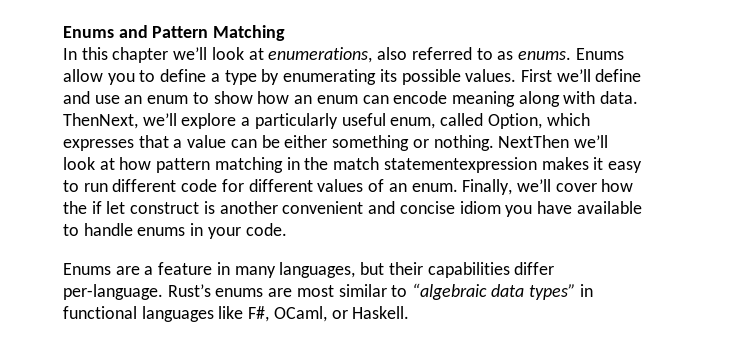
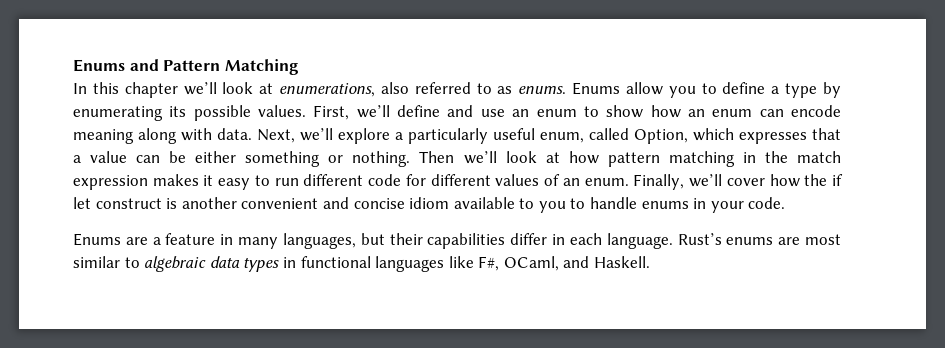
- First we’ll define and use an enum to show how an enum can encode meaning along with data.
+ First, we’ll define and use an enum to show how an enum can encode meaning along with data.
- ThenNext, we’ll explore a particularly useful enum, called Option, which expresses that a value can be either something or nothing.
+ Next, we’ll explore a particularly useful enum, called Option, which expresses that a value can be either something or nothing.
- NextThen we’ll look at how pattern matching in the match statementexpression makes it easy to run different code for different values of an enum.
+ Then we’ll look at how pattern matching in the match expression makes it easy to run different code for different values of an enum.
- Finally, we’ll cover how the if let construct is another convenient and concise idiom you have available to handle enums in your code.
+ Finally, we’ll cover how the if let construct is another convenient and concise idiom available to you to handle enums in your code.
- Enums are a feature in many languages, but their capabilities differ per-language.
+ Enums are a feature in many languages, but their capabilities differ in each language.
- Rust’s enums are most similar to “algebraic data types” in functional languages like F#, OCaml, or Haskell.
+ Rust’s enums are most similar to algebraic data types in functional languages like F#, OCaml, and Haskell.

